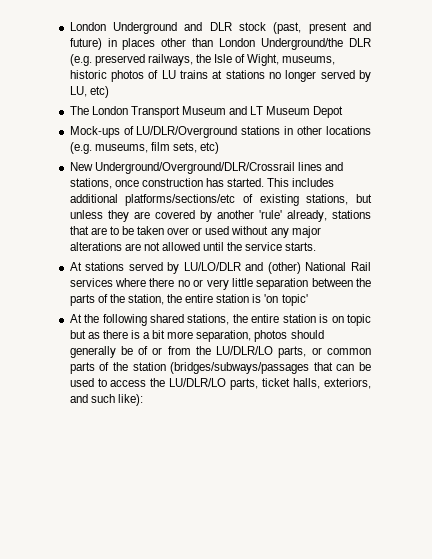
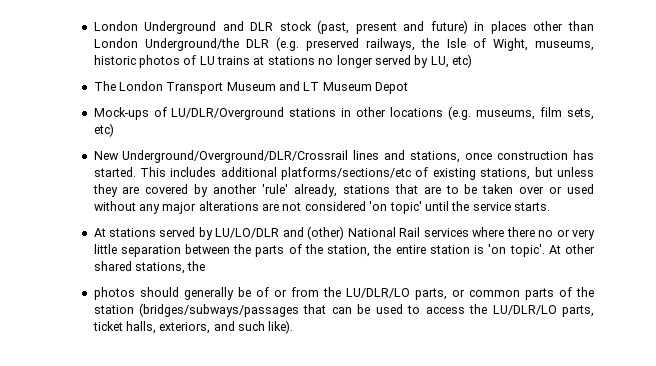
- This includes additional platforms/sections/etc of existing stations, but unless they are covered by another 'rule' already, stations that are to be taken over or used without any major alterations are not allowed until the service starts.
+ This includes additional platforms/sections/etc of existing stations, but unless they are covered by another 'rule' already, stations that are to be taken over or used without any major alterations are not considered 'on topic' until the service starts.
- At stations served by LU/LO/DLR and (other) National Rail services where there no or very little separation between the parts of the station, the entire station is 'on topic'
- At the following shared stations, the entire station is on topic but as there is a bit more separation, photos should generally be of or from the LU/DLR/LO parts, or common parts of the station (bridges/subways/passages that can be used to access the LU/DLR/LO parts, ticket halls, exteriors, and such like):
+ At stations served by LU/LO/DLR and (other) National Rail services where there no or very little separation between the parts of the station, the entire station is 'on topic'. At other shared stations, the
+ photos should generally be of or from the LU/DLR/LO parts, or common parts of the station (bridges/subways/passages that can be used to access the LU/DLR/LO parts, ticket halls, exteriors, and such like).

